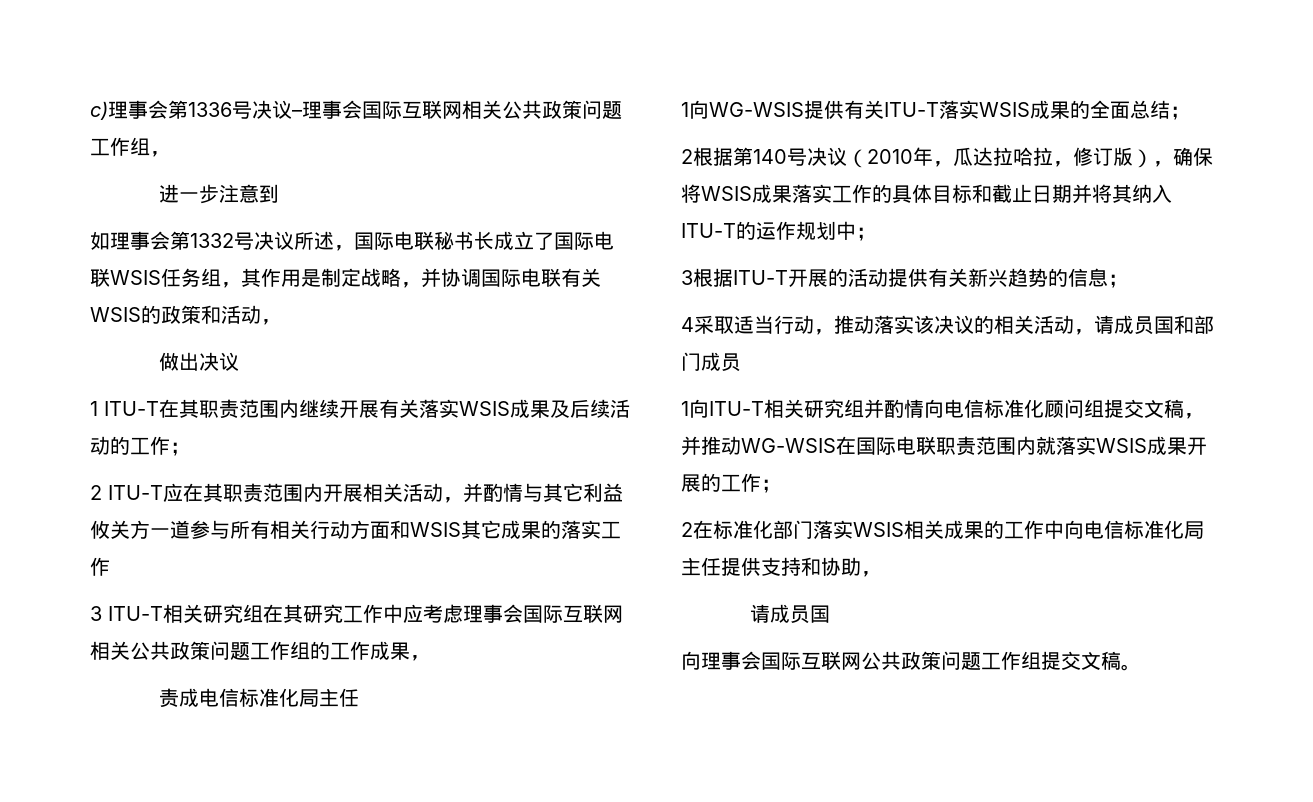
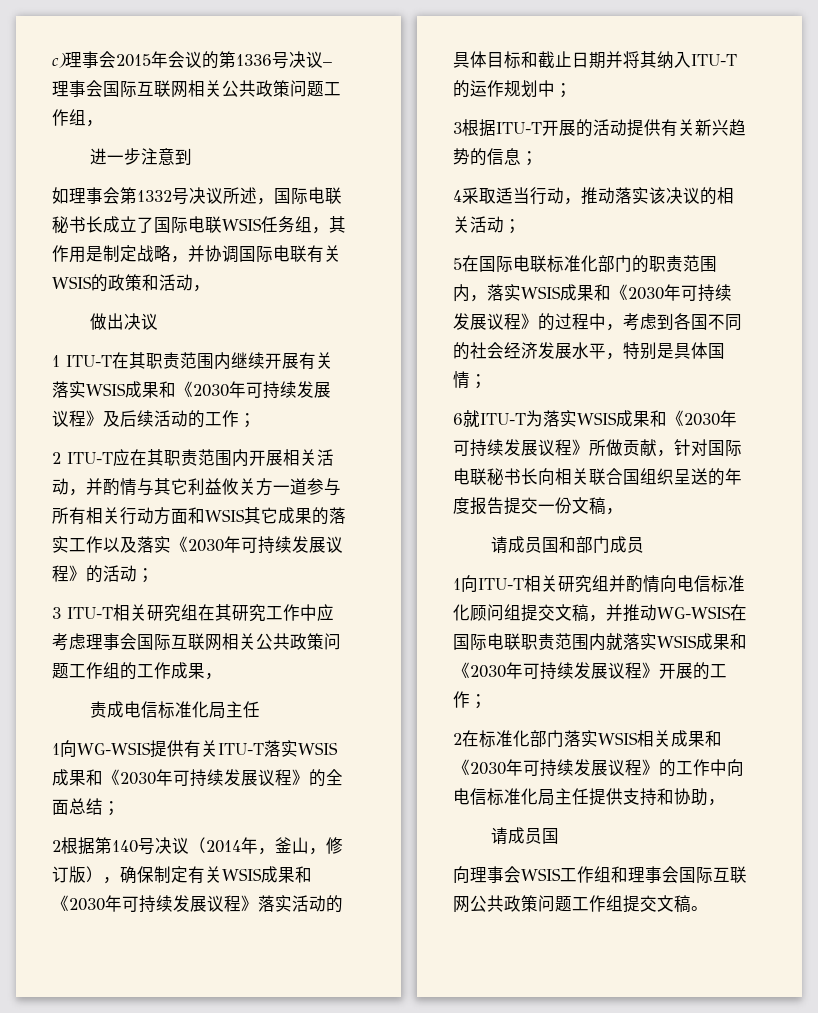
- c)理事会第1336号决议–理事会国际互联网相关公共政策问题工作组，
+ c)理事会2015年会议的第1336号决议–理事会国际互联网相关公共政策问题工作组，
- 1 ITU-T在其职责范围内继续开展有关落实WSIS成果及后续活动的工作；
+ 1 ITU-T在其职责范围内继续开展有关落实WSIS成果和《2030年可持续发展议程》及后续活动的工作；
- 2 ITU-T应在其职责范围内开展相关活动，并酌情与其它利益攸关方一道参与所有相关行动方面和WSIS其它成果的落实工作
+ 2 ITU-T应在其职责范围内开展相关活动，并酌情与其它利益攸关方一道参与所有相关行动方面和WSIS其它成果的落实工作以及落实《2030年可持续发展议程》的活动；
- 1向WG-WSIS提供有关ITU-T落实WSIS成果的全面总结；
+ 1向WG-WSIS提供有关ITU-T落实WSIS成果和《2030年可持续发展议程》的全面总结；
- 2根据第140号决议（2010年，瓜达拉哈拉，修订版），确保将WSIS成果落实工作的具体目标和截止日期并将其纳入ITU-T的运作规划中；
+ 2根据第140号决议（2014年，釜山，修订版），确保制定有关WSIS成果和《2030年可持续发展议程》落实活动的具体目标和截止日期并将其纳入ITU-T的运作规划中；
- 4采取适当行动，推动落实该决议的相关活动，请成员国和部门成员
+ 4采取适当行动，推动落实该决议的相关活动；
+ 5在国际电联标准化部门的职责范围内，落实WSIS成果和《2030年可持续发展议程》的过程中，考虑到各国不同的社会经济发展水平，特别是具体国情；
+ 6就ITU-T为落实WSIS成果和《2030年可持续发展议程》所做贡献，针对国际电联秘书长向相关联合国组织呈送的年度报告提交一份文稿，
+ 请成员国和部门成员
- 1向ITU-T相关研究组并酌情向电信标准化顾问组提交文稿，并推动WG-WSIS在国际电联职责范围内就落实WSIS成果开展的工作；
+ 1向ITU-T相关研究组并酌情向电信标准化顾问组提交文稿，并推动WG-WSIS在国际电联职责范围内就落实WSIS成果和《2030年可持续发展议程》开展的工作；
- 2在标准化部门落实WSIS相关成果的工作中向电信标准化局主任提供支持和协助，
+ 2在标准化部门落实WSIS相关成果和《2030年可持续发展议程》的工作中向电信标准化局主任提供支持和协助，
- 向理事会国际互联网公共政策问题工作组提交文稿。
+ 向理事会WSIS工作组和理事会国际互联网公共政策问题工作组提交文稿。

